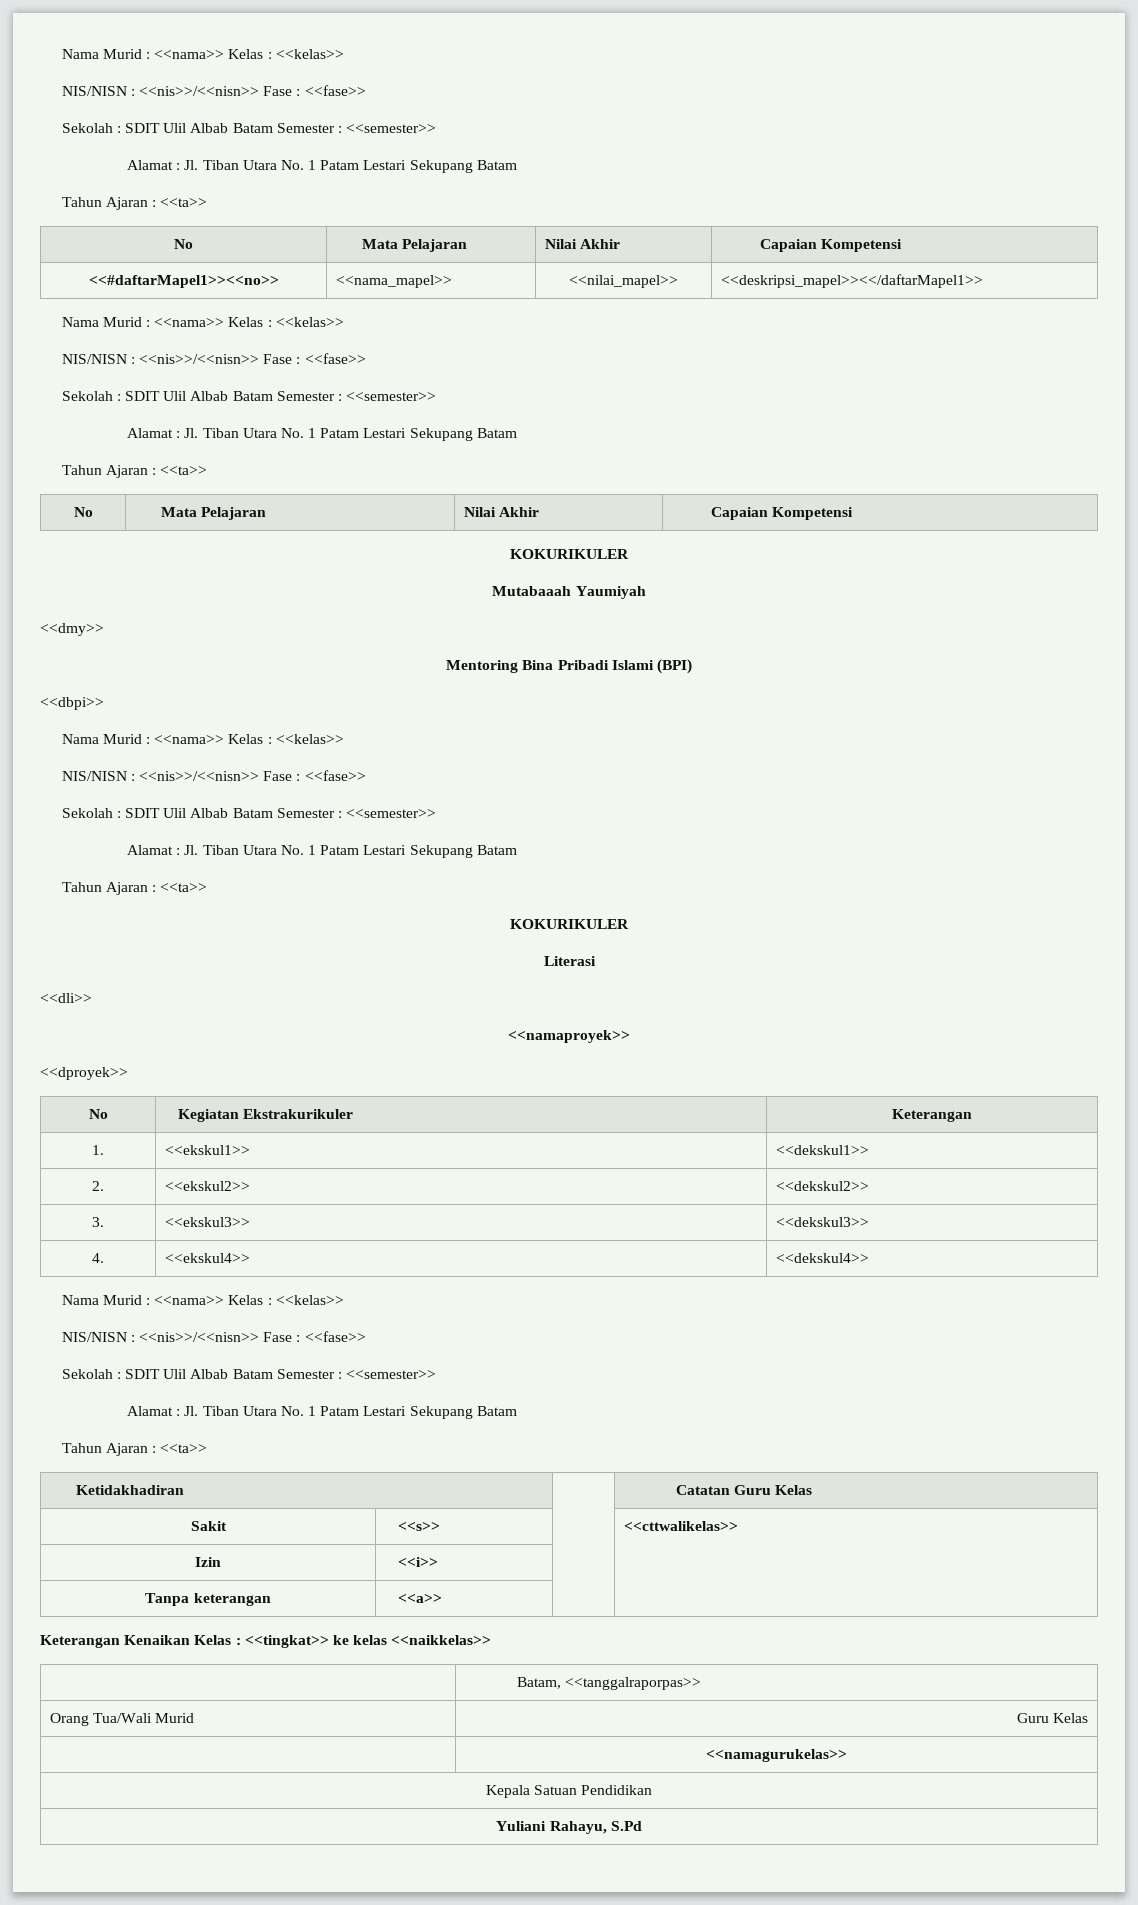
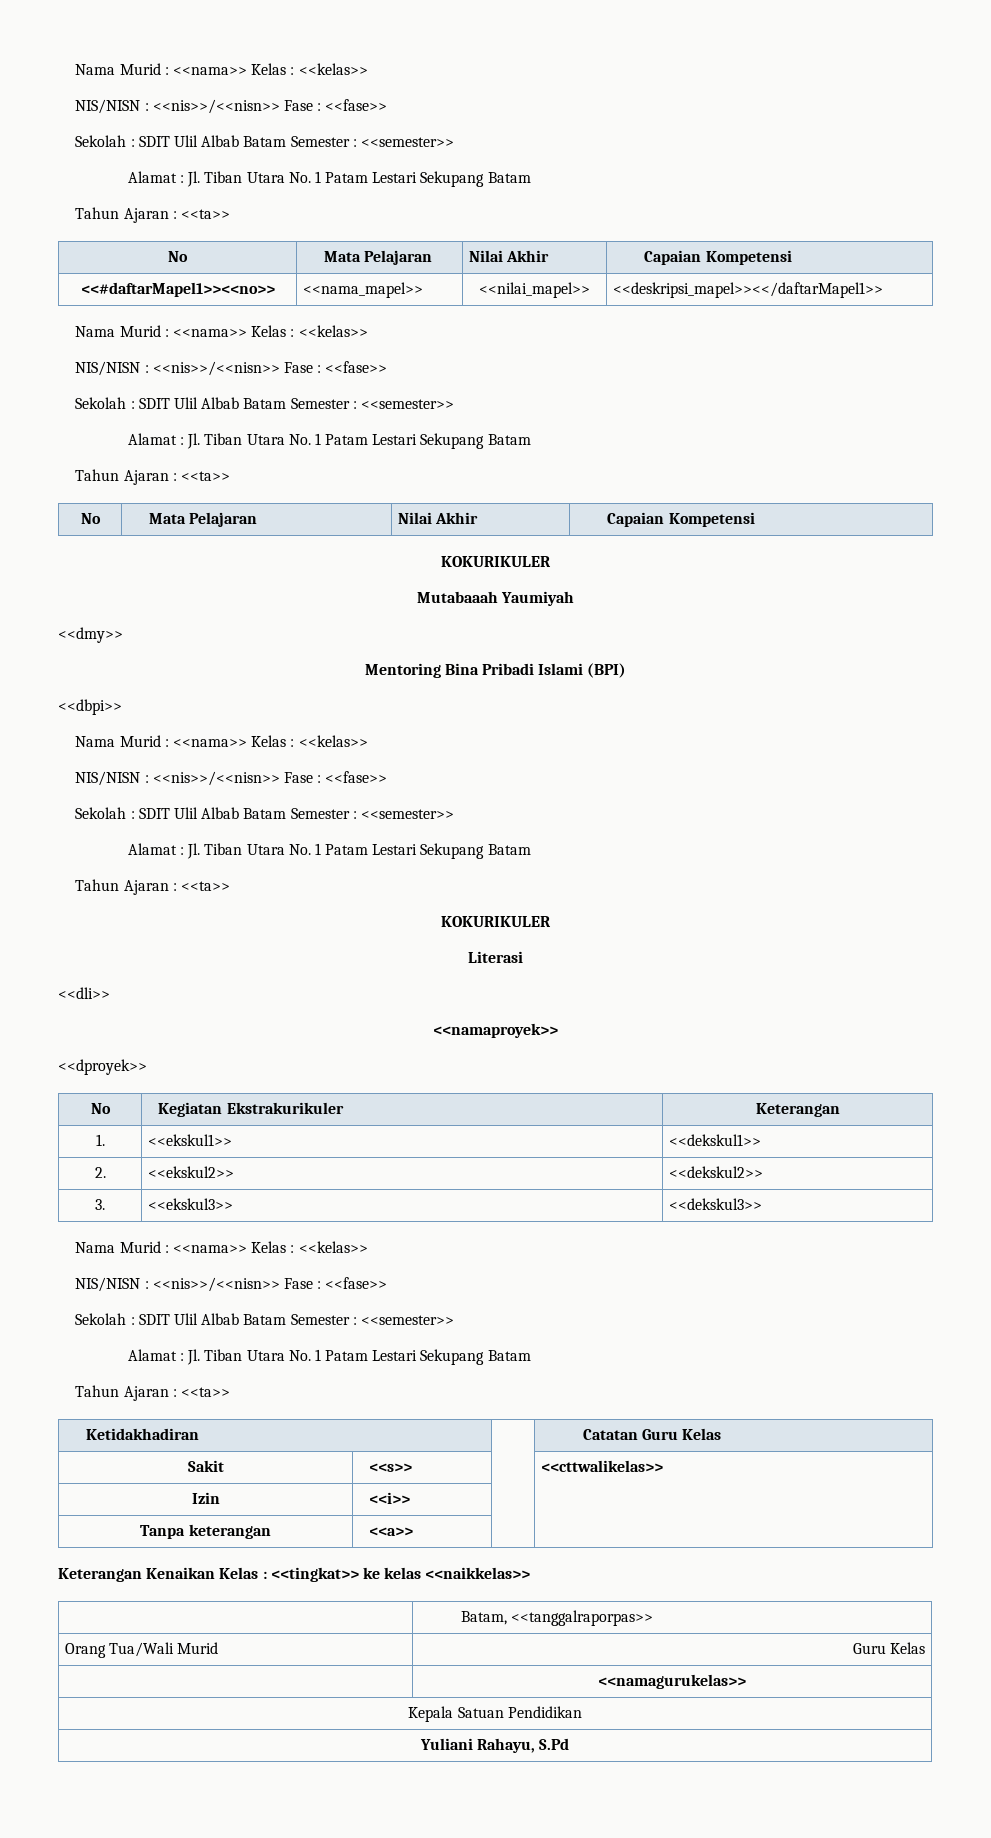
- 4. | <<ekskul4>> | <<dekskul4>>

